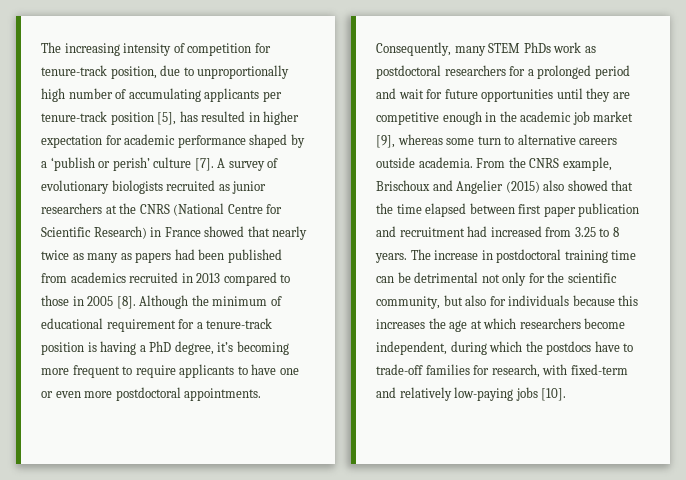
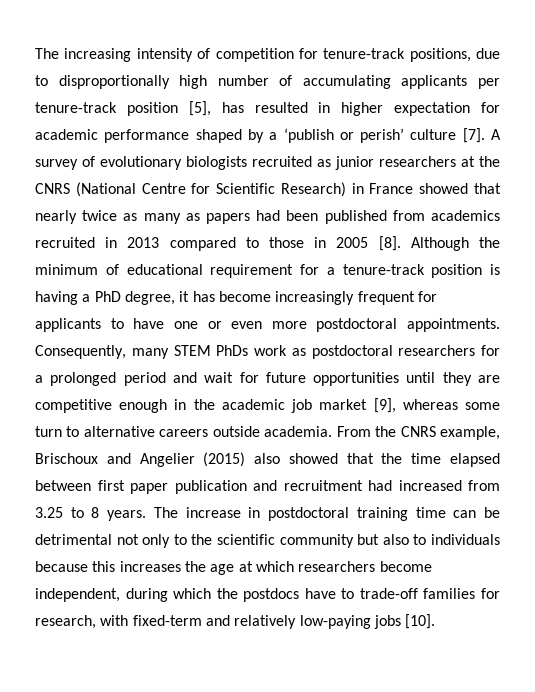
- The increasing intensity of competition for tenure-track position, due to unproportionally high number of accumulating applicants per tenure-track position [5], has resulted in higher expectation for academic performance shaped by a ‘publish or perish’ culture [7].
+ The increasing intensity of competition for tenure-track positions, due to disproportionally high number of accumulating applicants per tenure-track position [5], has resulted in higher expectation for academic performance shaped by a ‘publish or perish’ culture [7].
- Although the minimum of educational requirement for a tenure-track position is having a PhD degree, it’s becoming more frequent to require applicants to have one or even more postdoctoral appointments.
+ Although the minimum of educational requirement for a tenure-track position is having a PhD degree, it has become increasingly frequent for applicants to have one or even more postdoctoral appointments.
- The increase in postdoctoral training time can be detrimental not only for the scientific community, but also for individuals because this increases the age at which researchers become independent, during which the postdocs have to trade-off families for research, with fixed-term and relatively low-paying jobs [10].
+ The increase in postdoctoral training time can be detrimental not only to the scientific community but also to individuals because this increases the age at which researchers become independent, during which the postdocs have to trade-off families for research, with fixed-term and relatively low-paying jobs [10].

